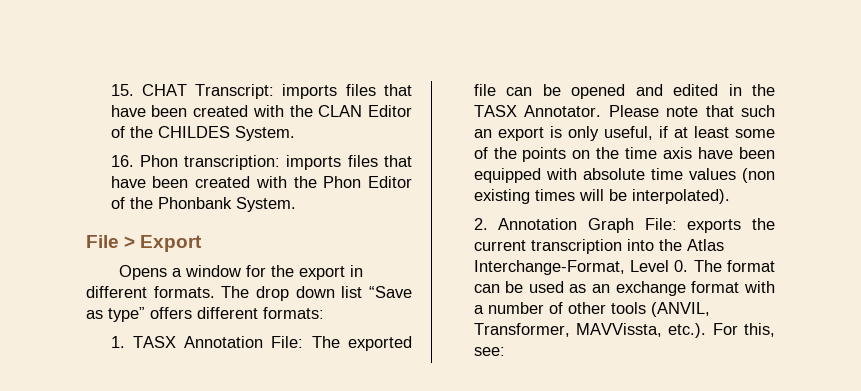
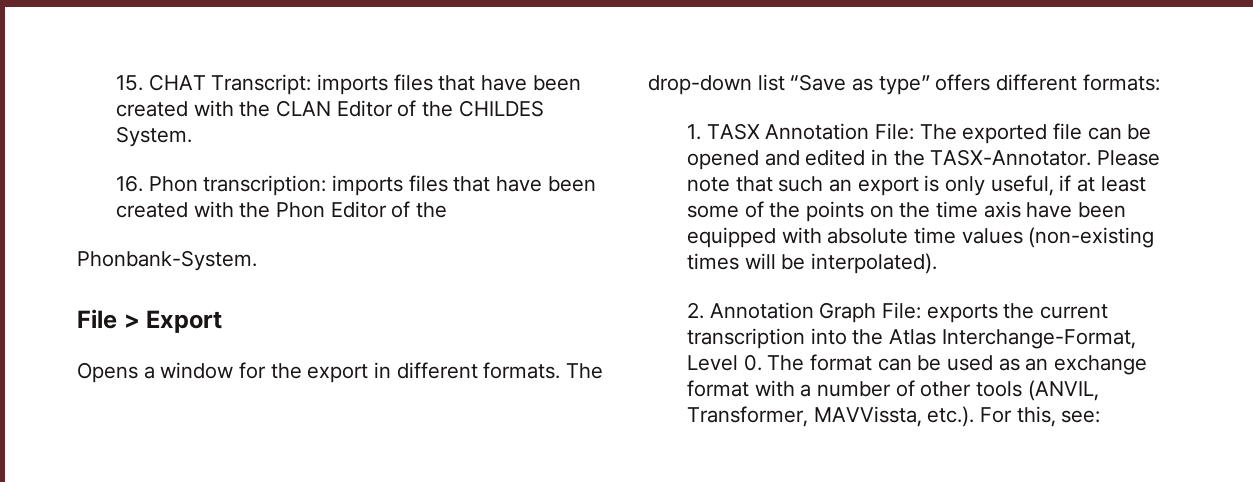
- 16. Phon transcription: imports files that have been created with the Phon Editor of the Phonbank System.
+ 16. Phon transcription: imports files that have been created with the Phon Editor of the
+ Phonbank-System.
- The drop down list “Save as type” offers different formats:
+ The drop-down list “Save as type” offers different formats:
- 1. TASX Annotation File: The exported file can be opened and edited in the TASX Annotator.
+ 1. TASX Annotation File: The exported file can be opened and edited in the TASX-Annotator.
- Please note that such an export is only useful, if at least some of the points on the time axis have been equipped with absolute time values (non existing times will be interpolated).
+ Please note that such an export is only useful, if at least some of the points on the time axis have been equipped with absolute time values (non-existing times will be interpolated).

